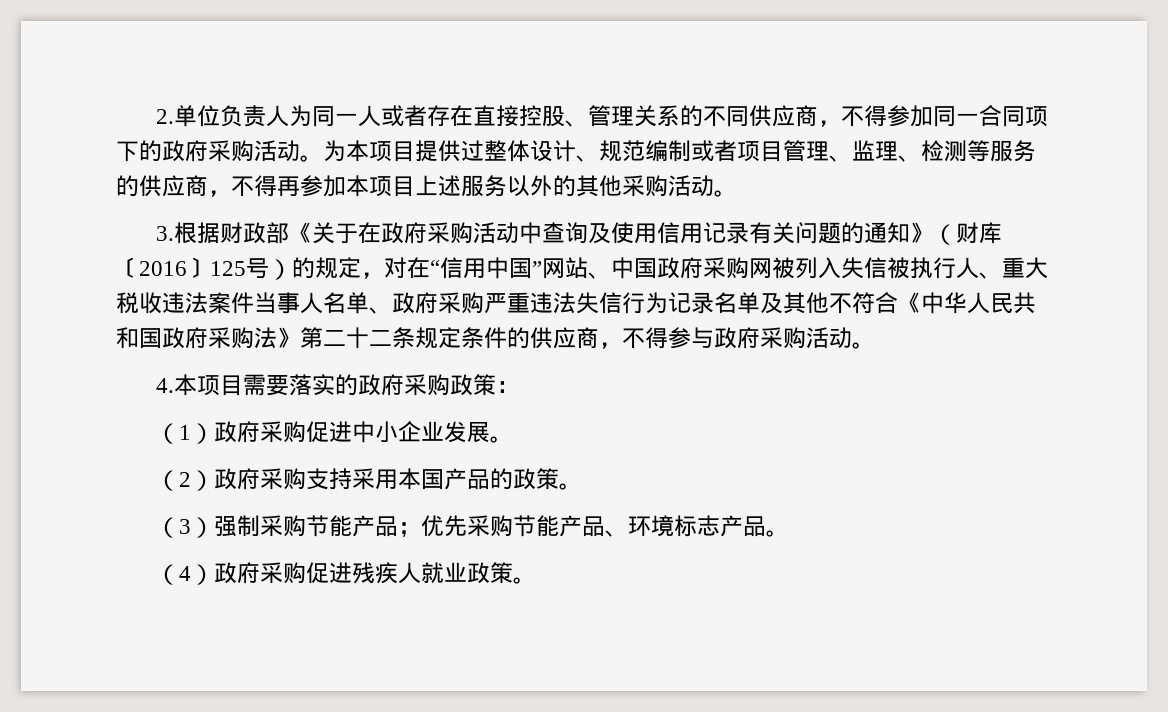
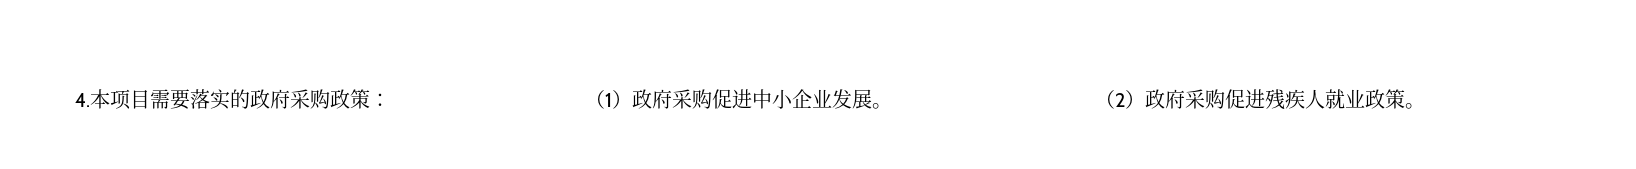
- 2.单位负责人为同一人或者存在直接控股、管理关系的不同供应商，不得参加同一合同项下的政府采购活动。为本项目提供过整体设计、规范编制或者项目管理、监理、检测等服务的供应商，不得再参加本项目上述服务以外的其他采购活动。
- 3.根据财政部《关于在政府采购活动中查询及使用信用记录有关问题的通知》（财库〔2016〕125号）的规定，对在“信用中国”网站、中国政府采购网被列入失信被执行人、重大税收违法案件当事人名单、政府采购严重违法失信行为记录名单及其他不符合《中华人民共和国政府采购法》第二十二条规定条件的供应商，不得参与政府采购活动。
- （2）政府采购支持采用本国产品的政策。
- （3）强制采购节能产品；优先采购节能产品、环境标志产品。
- （4）政府采购促进残疾人就业政策。
+ （2）政府采购促进残疾人就业政策。

